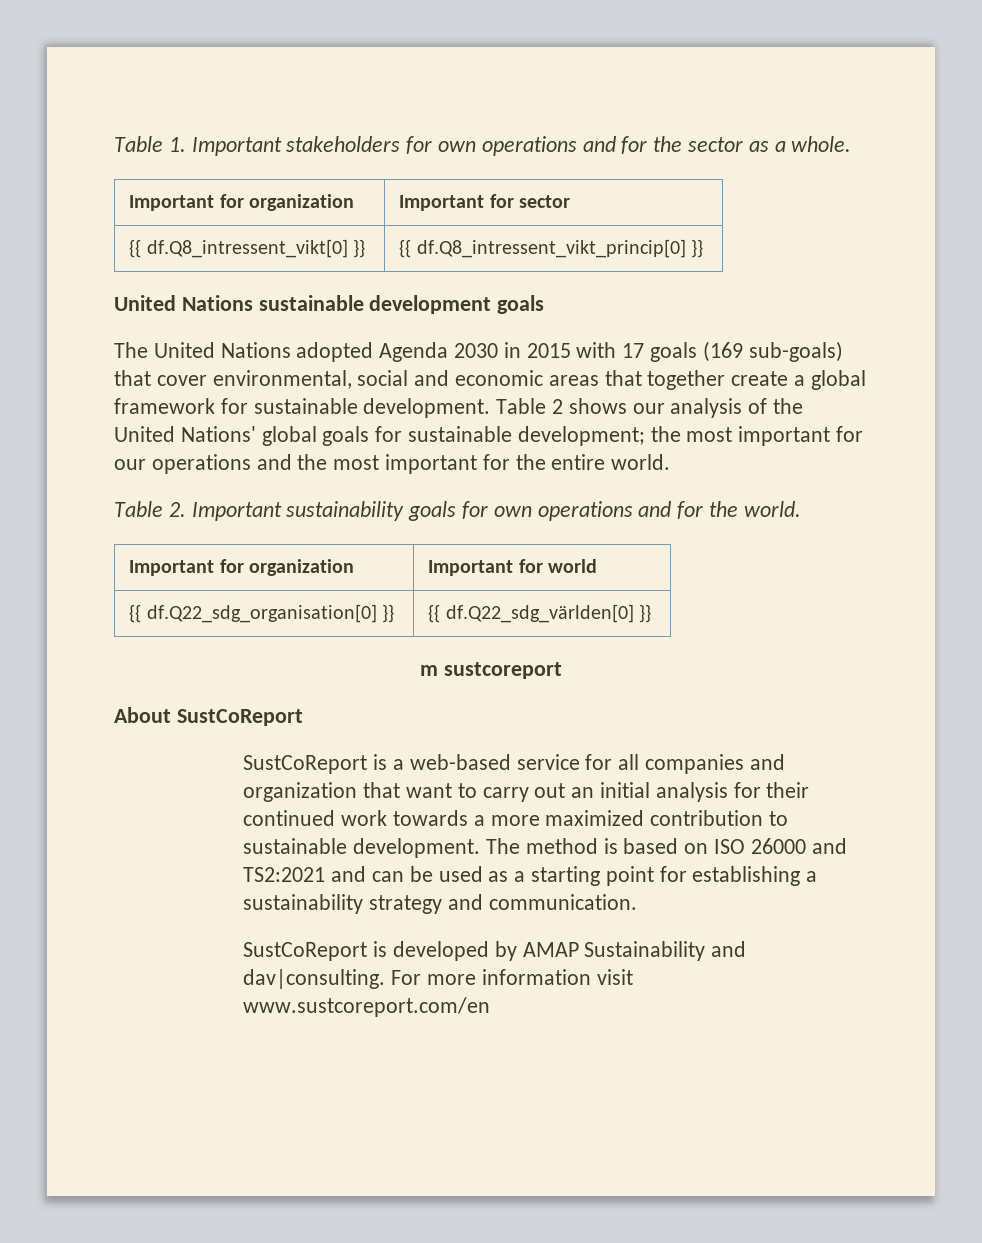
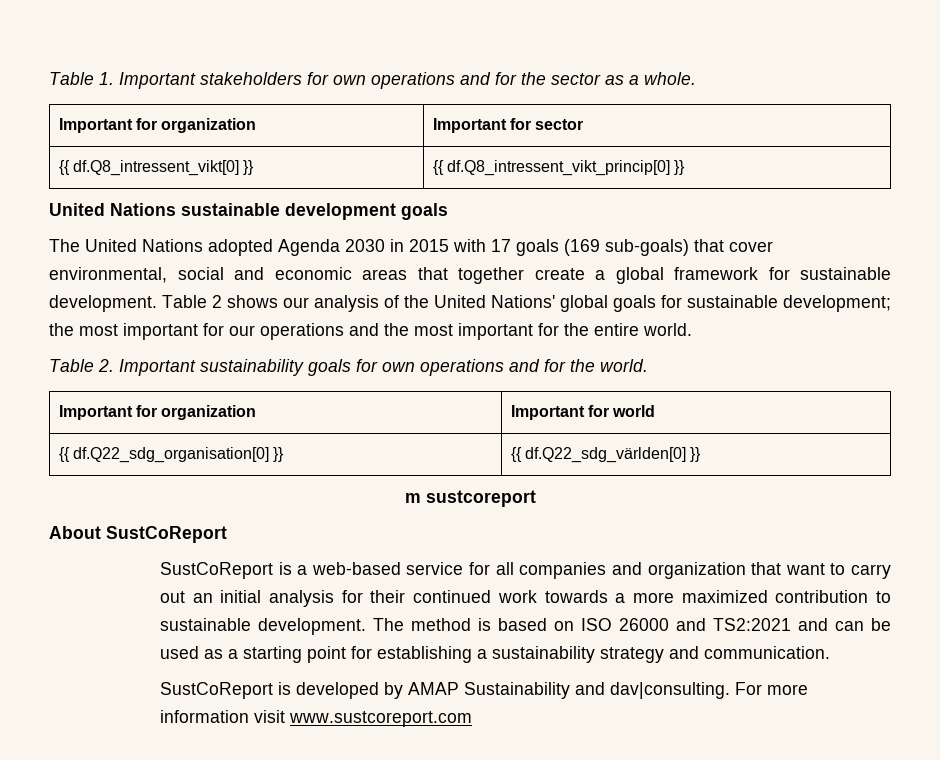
- For more information visit www.sustcoreport.com/en
+ For more information visit www.sustcoreport.com

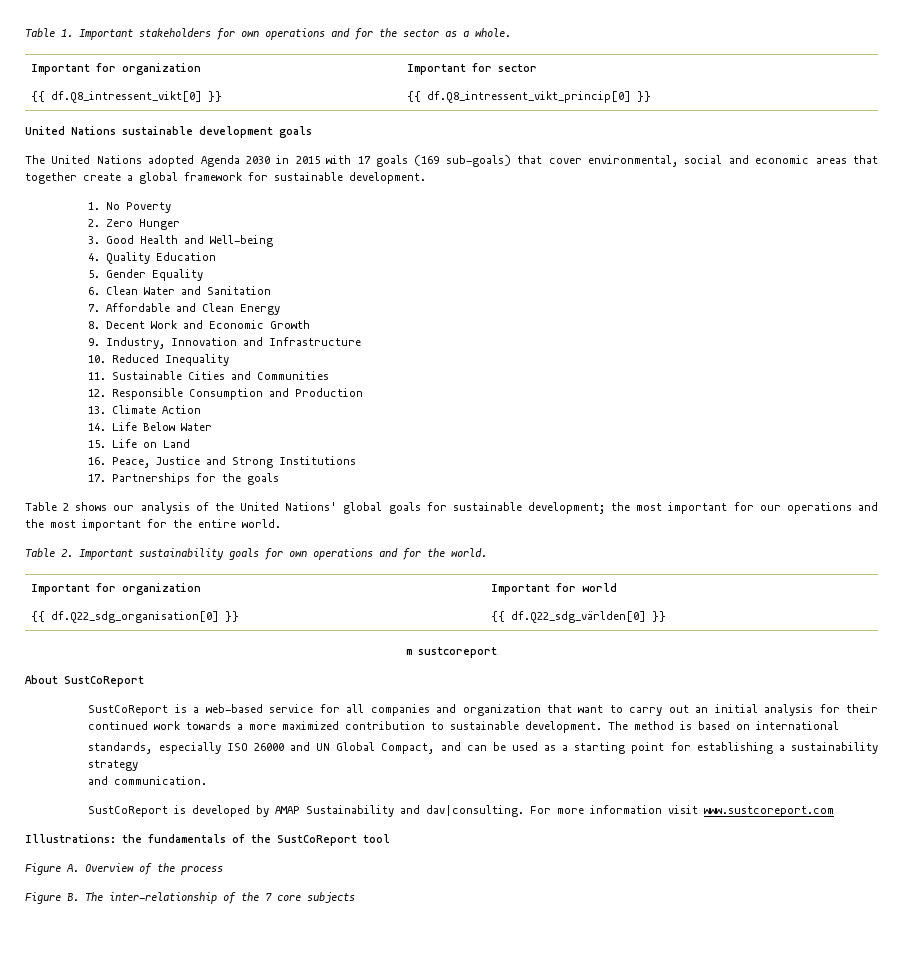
- The United Nations adopted Agenda 2030 in 2015 with 17 goals (169 sub-goals) that cover environmental, social and economic areas that together create a global framework for sustainable development. Table 2 shows our analysis of the United Nations' global goals for sustainable development; the most important for our operations and the most important for the entire world.
+ The United Nations adopted Agenda 2030 in 2015 with 17 goals (169 sub-goals) that cover environmental, social and economic areas that together create a global framework for sustainable development.
+ 1. No Poverty
+ 2. Zero Hunger
+ 3. Good Health and Well-being
+ 4. Quality Education
+ 5. Gender Equality
+ 6. Clean Water and Sanitation
+ 7. Affordable and Clean Energy
+ 8. Decent Work and Economic Growth
+ 9. Industry, Innovation and Infrastructure
+ 10. Reduced Inequality
+ 11. Sustainable Cities and Communities
+ 12. Responsible Consumption and Production
+ 13. Climate Action
+ 14. Life Below Water
+ 15. Life on Land
+ 16. Peace, Justice and Strong Institutions
+ 17. Partnerships for the goals
+ Table 2 shows our analysis of the United Nations' global goals for sustainable development; the most important for our operations and the most important for the entire world.
- The method is based on ISO 26000 and TS2:2021 and can be used as a starting point for establishing a sustainability strategy and communication.
+ The method is based on international
+ standards, especially ISO 26000 and UN Global Compact, and can be used as a starting point for establishing a sustainability strategy
+ and communication.
+ Illustrations: the fundamentals of the SustCoReport tool
+ Figure A. Overview of the process
+ Figure B. The inter-relationship of the 7 core subjects

